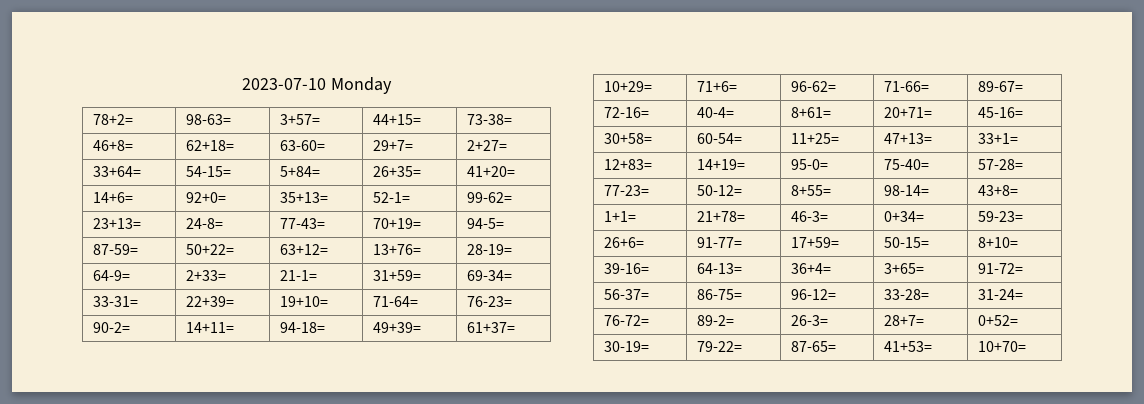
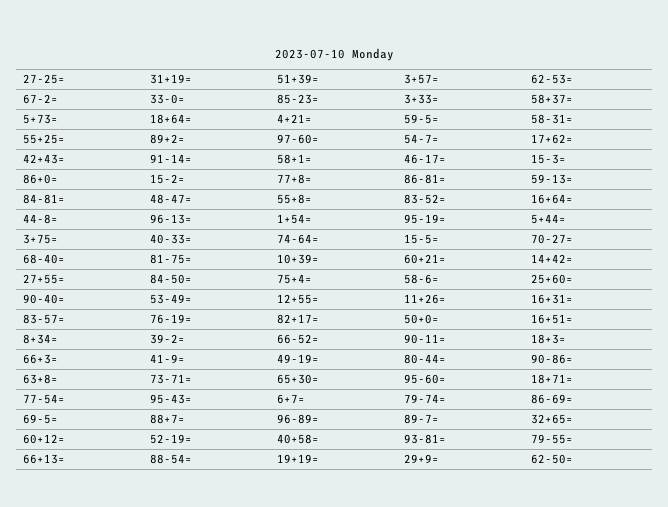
- 78+2= | 98-63= | 3+57= | 44+15= | 73-38=
- 46+8= | 62+18= | 63-60= | 29+7= | 2+27=
- 33+64= | 54-15= | 5+84= | 26+35= | 41+20=
- 14+6= | 92+0= | 35+13= | 52-1= | 99-62=
- 23+13= | 24-8= | 77-43= | 70+19= | 94-5=
- 87-59= | 50+22= | 63+12= | 13+76= | 28-19=
- 64-9= | 2+33= | 21-1= | 31+59= | 69-34=
- 33-31= | 22+39= | 19+10= | 71-64= | 76-23=
- 90-2= | 14+11= | 94-18= | 49+39= | 61+37=
- 10+29= | 71+6= | 96-62= | 71-66= | 89-67=
- 72-16= | 40-4= | 8+61= | 20+71= | 45-16=
- 30+58= | 60-54= | 11+25= | 47+13= | 33+1=
- 12+83= | 14+19= | 95-0= | 75-40= | 57-28=
- 77-23= | 50-12= | 8+55= | 98-14= | 43+8=
- 1+1= | 21+78= | 46-3= | 0+34= | 59-23=
- 26+6= | 91-77= | 17+59= | 50-15= | 8+10=
- 39-16= | 64-13= | 36+4= | 3+65= | 91-72=
- 56-37= | 86-75= | 96-12= | 33-28= | 31-24=
- 76-72= | 89-2= | 26-3= | 28+7= | 0+52=
- 30-19= | 79-22= | 87-65= | 41+53= | 10+70=
+ 27-25= | 31+19= | 51+39= | 3+57= | 62-53=
+ 67-2= | 33-0= | 85-23= | 3+33= | 58+37=
+ 5+73= | 18+64= | 4+21= | 59-5= | 58-31=
+ 55+25= | 89+2= | 97-60= | 54-7= | 17+62=
+ 42+43= | 91-14= | 58+1= | 46-17= | 15-3=
+ 86+0= | 15-2= | 77+8= | 86-81= | 59-13=
+ 84-81= | 48-47= | 55+8= | 83-52= | 16+64=
+ 44-8= | 96-13= | 1+54= | 95-19= | 5+44=
+ 3+75= | 40-33= | 74-64= | 15-5= | 70-27=
+ 68-40= | 81-75= | 10+39= | 60+21= | 14+42=
+ 27+55= | 84-50= | 75+4= | 58-6= | 25+60=
+ 90-40= | 53-49= | 12+55= | 11+26= | 16+31=
+ 83-57= | 76-19= | 82+17= | 50+0= | 16+51=
+ 8+34= | 39-2= | 66-52= | 90-11= | 18+3=
+ 66+3= | 41-9= | 49-19= | 80-44= | 90-86=
+ 63+8= | 73-71= | 65+30= | 95-60= | 18+71=
+ 77-54= | 95-43= | 6+7= | 79-74= | 86-69=
+ 69-5= | 88+7= | 96-89= | 89-7= | 32+65=
+ 60+12= | 52-19= | 40+58= | 93-81= | 79-55=
+ 66+13= | 88-54= | 19+19= | 29+9= | 62-50=

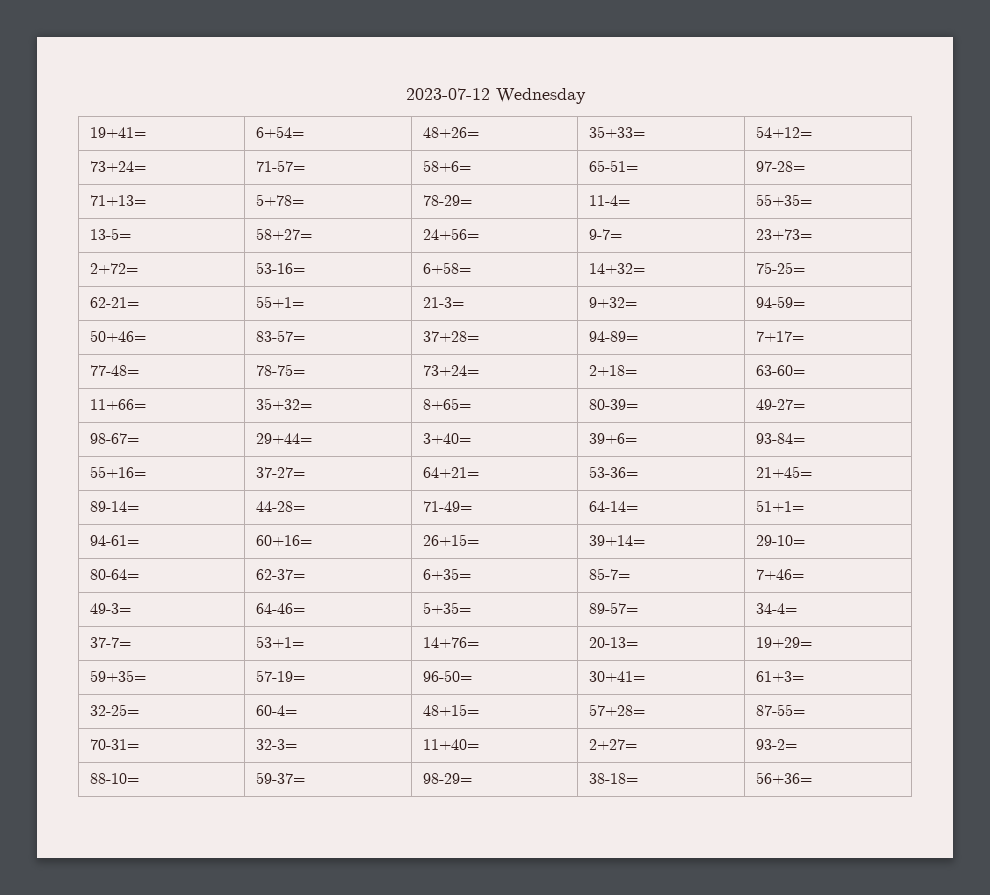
- 2023-07-10 Monday
- 27-25= | 31+19= | 51+39= | 3+57= | 62-53=
- 67-2= | 33-0= | 85-23= | 3+33= | 58+37=
- 5+73= | 18+64= | 4+21= | 59-5= | 58-31=
- 55+25= | 89+2= | 97-60= | 54-7= | 17+62=
- 42+43= | 91-14= | 58+1= | 46-17= | 15-3=
- 86+0= | 15-2= | 77+8= | 86-81= | 59-13=
- 84-81= | 48-47= | 55+8= | 83-52= | 16+64=
- 44-8= | 96-13= | 1+54= | 95-19= | 5+44=
- 3+75= | 40-33= | 74-64= | 15-5= | 70-27=
- 68-40= | 81-75= | 10+39= | 60+21= | 14+42=
- 27+55= | 84-50= | 75+4= | 58-6= | 25+60=
- 90-40= | 53-49= | 12+55= | 11+26= | 16+31=
- 83-57= | 76-19= | 82+17= | 50+0= | 16+51=
- 8+34= | 39-2= | 66-52= | 90-11= | 18+3=
- 66+3= | 41-9= | 49-19= | 80-44= | 90-86=
- 63+8= | 73-71= | 65+30= | 95-60= | 18+71=
- 77-54= | 95-43= | 6+7= | 79-74= | 86-69=
- 69-5= | 88+7= | 96-89= | 89-7= | 32+65=
- 60+12= | 52-19= | 40+58= | 93-81= | 79-55=
- 66+13= | 88-54= | 19+19= | 29+9= | 62-50=
+ 2023-07-12 Wednesday
+ 19+41= | 6+54= | 48+26= | 35+33= | 54+12=
+ 73+24= | 71-57= | 58+6= | 65-51= | 97-28=
+ 71+13= | 5+78= | 78-29= | 11-4= | 55+35=
+ 13-5= | 58+27= | 24+56= | 9-7= | 23+73=
+ 2+72= | 53-16= | 6+58= | 14+32= | 75-25=
+ 62-21= | 55+1= | 21-3= | 9+32= | 94-59=
+ 50+46= | 83-57= | 37+28= | 94-89= | 7+17=
+ 77-48= | 78-75= | 73+24= | 2+18= | 63-60=
+ 11+66= | 35+32= | 8+65= | 80-39= | 49-27=
+ 98-67= | 29+44= | 3+40= | 39+6= | 93-84=
+ 55+16= | 37-27= | 64+21= | 53-36= | 21+45=
+ 89-14= | 44-28= | 71-49= | 64-14= | 51+1=
+ 94-61= | 60+16= | 26+15= | 39+14= | 29-10=
+ 80-64= | 62-37= | 6+35= | 85-7= | 7+46=
+ 49-3= | 64-46= | 5+35= | 89-57= | 34-4=
+ 37-7= | 53+1= | 14+76= | 20-13= | 19+29=
+ 59+35= | 57-19= | 96-50= | 30+41= | 61+3=
+ 32-25= | 60-4= | 48+15= | 57+28= | 87-55=
+ 70-31= | 32-3= | 11+40= | 2+27= | 93-2=
+ 88-10= | 59-37= | 98-29= | 38-18= | 56+36=

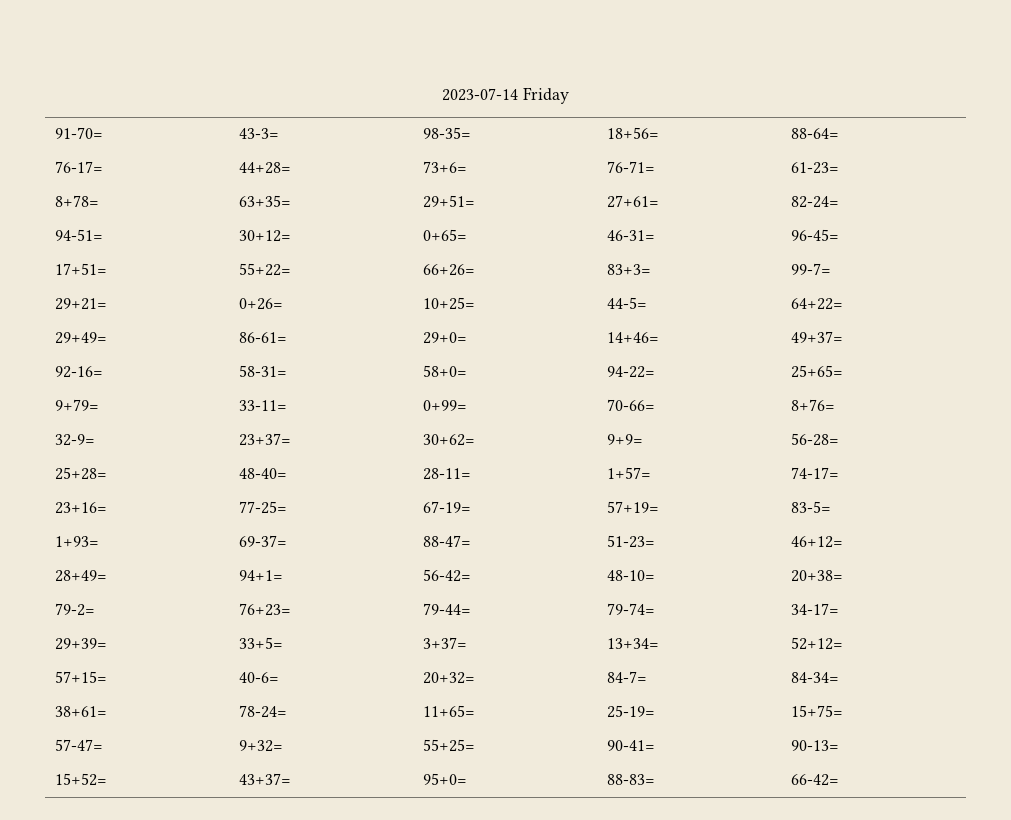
- 2023-07-12 Wednesday
- 19+41= | 6+54= | 48+26= | 35+33= | 54+12=
- 73+24= | 71-57= | 58+6= | 65-51= | 97-28=
- 71+13= | 5+78= | 78-29= | 11-4= | 55+35=
- 13-5= | 58+27= | 24+56= | 9-7= | 23+73=
- 2+72= | 53-16= | 6+58= | 14+32= | 75-25=
- 62-21= | 55+1= | 21-3= | 9+32= | 94-59=
- 50+46= | 83-57= | 37+28= | 94-89= | 7+17=
- 77-48= | 78-75= | 73+24= | 2+18= | 63-60=
- 11+66= | 35+32= | 8+65= | 80-39= | 49-27=
- 98-67= | 29+44= | 3+40= | 39+6= | 93-84=
- 55+16= | 37-27= | 64+21= | 53-36= | 21+45=
- 89-14= | 44-28= | 71-49= | 64-14= | 51+1=
- 94-61= | 60+16= | 26+15= | 39+14= | 29-10=
- 80-64= | 62-37= | 6+35= | 85-7= | 7+46=
- 49-3= | 64-46= | 5+35= | 89-57= | 34-4=
- 37-7= | 53+1= | 14+76= | 20-13= | 19+29=
- 59+35= | 57-19= | 96-50= | 30+41= | 61+3=
- 32-25= | 60-4= | 48+15= | 57+28= | 87-55=
- 70-31= | 32-3= | 11+40= | 2+27= | 93-2=
- 88-10= | 59-37= | 98-29= | 38-18= | 56+36=
+ 2023-07-14 Friday
+ 91-70= | 43-3= | 98-35= | 18+56= | 88-64=
+ 76-17= | 44+28= | 73+6= | 76-71= | 61-23=
+ 8+78= | 63+35= | 29+51= | 27+61= | 82-24=
+ 94-51= | 30+12= | 0+65= | 46-31= | 96-45=
+ 17+51= | 55+22= | 66+26= | 83+3= | 99-7=
+ 29+21= | 0+26= | 10+25= | 44-5= | 64+22=
+ 29+49= | 86-61= | 29+0= | 14+46= | 49+37=
+ 92-16= | 58-31= | 58+0= | 94-22= | 25+65=
+ 9+79= | 33-11= | 0+99= | 70-66= | 8+76=
+ 32-9= | 23+37= | 30+62= | 9+9= | 56-28=
+ 25+28= | 48-40= | 28-11= | 1+57= | 74-17=
+ 23+16= | 77-25= | 67-19= | 57+19= | 83-5=
+ 1+93= | 69-37= | 88-47= | 51-23= | 46+12=
+ 28+49= | 94+1= | 56-42= | 48-10= | 20+38=
+ 79-2= | 76+23= | 79-44= | 79-74= | 34-17=
+ 29+39= | 33+5= | 3+37= | 13+34= | 52+12=
+ 57+15= | 40-6= | 20+32= | 84-7= | 84-34=
+ 38+61= | 78-24= | 11+65= | 25-19= | 15+75=
+ 57-47= | 9+32= | 55+25= | 90-41= | 90-13=
+ 15+52= | 43+37= | 95+0= | 88-83= | 66-42=

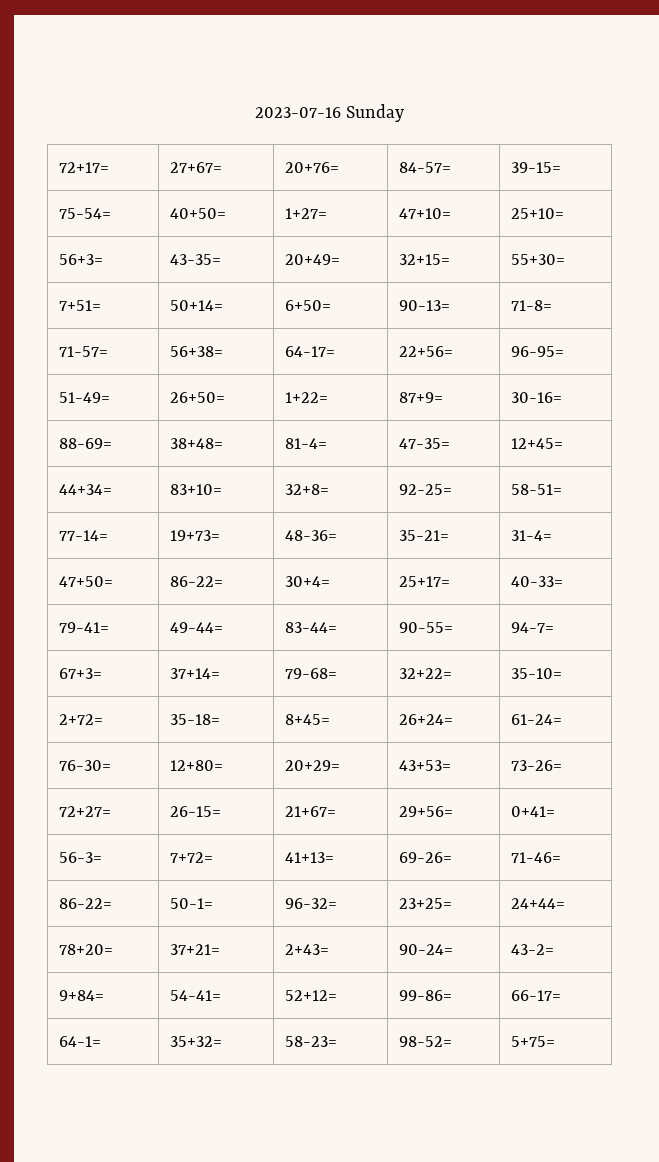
- 2023-07-14 Friday
- 91-70= | 43-3= | 98-35= | 18+56= | 88-64=
- 76-17= | 44+28= | 73+6= | 76-71= | 61-23=
- 8+78= | 63+35= | 29+51= | 27+61= | 82-24=
- 94-51= | 30+12= | 0+65= | 46-31= | 96-45=
- 17+51= | 55+22= | 66+26= | 83+3= | 99-7=
- 29+21= | 0+26= | 10+25= | 44-5= | 64+22=
- 29+49= | 86-61= | 29+0= | 14+46= | 49+37=
- 92-16= | 58-31= | 58+0= | 94-22= | 25+65=
- 9+79= | 33-11= | 0+99= | 70-66= | 8+76=
- 32-9= | 23+37= | 30+62= | 9+9= | 56-28=
- 25+28= | 48-40= | 28-11= | 1+57= | 74-17=
- 23+16= | 77-25= | 67-19= | 57+19= | 83-5=
- 1+93= | 69-37= | 88-47= | 51-23= | 46+12=
- 28+49= | 94+1= | 56-42= | 48-10= | 20+38=
- 79-2= | 76+23= | 79-44= | 79-74= | 34-17=
- 29+39= | 33+5= | 3+37= | 13+34= | 52+12=
- 57+15= | 40-6= | 20+32= | 84-7= | 84-34=
- 38+61= | 78-24= | 11+65= | 25-19= | 15+75=
- 57-47= | 9+32= | 55+25= | 90-41= | 90-13=
- 15+52= | 43+37= | 95+0= | 88-83= | 66-42=
+ 2023-07-16 Sunday
+ 72+17= | 27+67= | 20+76= | 84-57= | 39-15=
+ 75-54= | 40+50= | 1+27= | 47+10= | 25+10=
+ 56+3= | 43-35= | 20+49= | 32+15= | 55+30=
+ 7+51= | 50+14= | 6+50= | 90-13= | 71-8=
+ 71-57= | 56+38= | 64-17= | 22+56= | 96-95=
+ 51-49= | 26+50= | 1+22= | 87+9= | 30-16=
+ 88-69= | 38+48= | 81-4= | 47-35= | 12+45=
+ 44+34= | 83+10= | 32+8= | 92-25= | 58-51=
+ 77-14= | 19+73= | 48-36= | 35-21= | 31-4=
+ 47+50= | 86-22= | 30+4= | 25+17= | 40-33=
+ 79-41= | 49-44= | 83-44= | 90-55= | 94-7=
+ 67+3= | 37+14= | 79-68= | 32+22= | 35-10=
+ 2+72= | 35-18= | 8+45= | 26+24= | 61-24=
+ 76-30= | 12+80= | 20+29= | 43+53= | 73-26=
+ 72+27= | 26-15= | 21+67= | 29+56= | 0+41=
+ 56-3= | 7+72= | 41+13= | 69-26= | 71-46=
+ 86-22= | 50-1= | 96-32= | 23+25= | 24+44=
+ 78+20= | 37+21= | 2+43= | 90-24= | 43-2=
+ 9+84= | 54-41= | 52+12= | 99-86= | 66-17=
+ 64-1= | 35+32= | 58-23= | 98-52= | 5+75=

